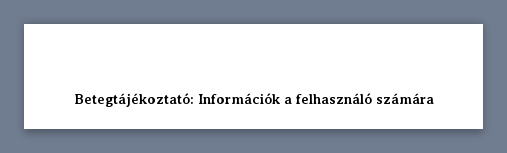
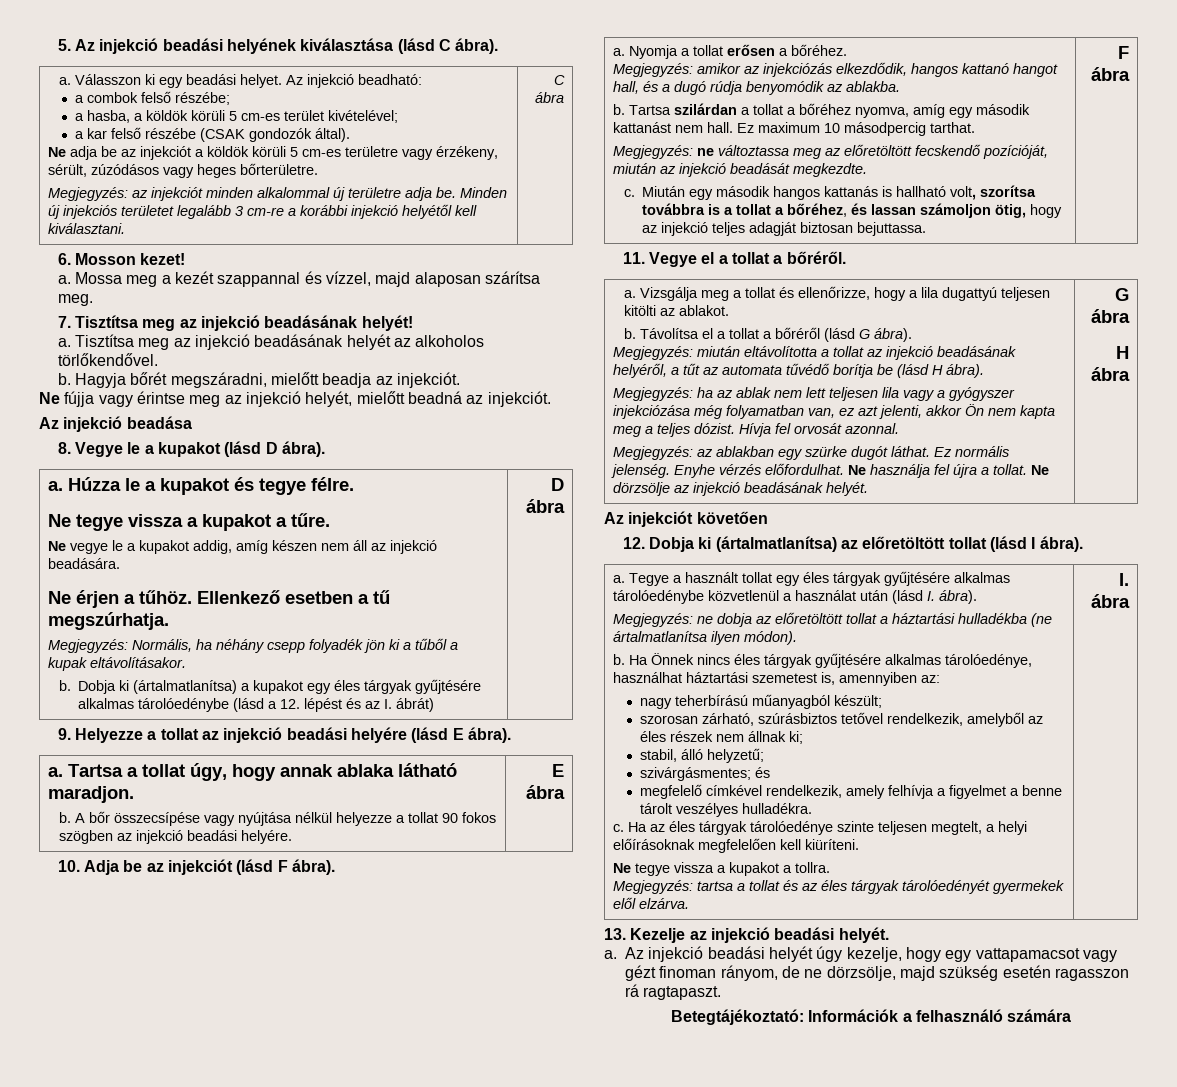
+ 5. Az injekció beadási helyének kiválasztása (lásd C ábra).
+ a. Válasszon ki egy beadási helyet. Az injekció beadható:
+ a combok felső részébe;
+ a hasba, a köldök körüli 5 cm-es terület kivételével;
+ a kar felső részébe (CSAK gondozók által).
+ Ne adja be az injekciót a köldök körüli 5 cm-es területre vagy érzékeny, sérült, zúzódásos vagy heges bőrterületre.
+ Megjegyzés: az injekciót minden alkalommal új területre adja be. Minden új injekciós területet legalább 3 cm-re a korábbi injekció helyétől kell kiválasztani. | C ábra
+ 6. Mosson kezet!
+ a. Mossa meg a kezét szappannal és vízzel, majd alaposan szárítsa meg.
+ 7. Tisztítsa meg az injekció beadásának helyét!
+ a. Tisztítsa meg az injekció beadásának helyét az alkoholos törlőkendővel.
+ b. Hagyja bőrét megszáradni, mielőtt beadja az injekciót.
+ Ne fújja vagy érintse meg az injekció helyét, mielőtt beadná az injekciót.
+ Az injekció beadása
+ 8. Vegye le a kupakot (lásd D ábra).
+ a. Húzza le a kupakot és tegye félre.
+ Ne tegye vissza a kupakot a tűre.
+ Ne vegye le a kupakot addig, amíg készen nem áll az injekció beadására.
+ Ne érjen a tűhöz. Ellenkező esetben a tű megszúrhatja.
+ Megjegyzés: Normális, ha néhány csepp folyadék jön ki a tűből a kupak eltávolításakor.
+ b. Dobja ki (ártalmatlanítsa) a kupakot egy éles tárgyak gyűjtésére alkalmas tárolóedénybe (lásd a 12. lépést és az I. ábrát) | D ábra
+ 9. Helyezze a tollat az injekció beadási helyére (lásd E ábra).
+ a. Tartsa a tollat úgy, hogy annak ablaka látható maradjon.
+ b. A bőr összecsípése vagy nyújtása nélkül helyezze a tollat 90 fokos szögben az injekció beadási helyére. | E ábra
+ 10. Adja be az injekciót (lásd F ábra).
+ a. Nyomja a tollat erősen a bőréhez.
+ Megjegyzés: amikor az injekciózás elkezdődik, hangos kattanó hangot hall, és a dugó rúdja benyomódik az ablakba.
+ b. Tartsa szilárdan a tollat a bőréhez nyomva, amíg egy második kattanást nem hall. Ez maximum 10 másodpercig tarthat.
+ Megjegyzés: ne változtassa meg az előretöltött fecskendő pozícióját, miután az injekció beadását megkezdte.
+ c. Miután egy második hangos kattanás is hallható volt, szorítsa továbbra is a tollat a bőréhez, és lassan számoljon ötig, hogy az injekció teljes adagját biztosan bejuttassa. | F ábra
+ 11. Vegye el a tollat a bőréről.
+ a. Vizsgálja meg a tollat és ellenőrizze, hogy a lila dugattyú teljesen kitölti az ablakot.
+ b. Távolítsa el a tollat a bőréről (lásd G ábra).
+ Megjegyzés: miután eltávolította a tollat az injekció beadásának helyéről, a tűt az automata tűvédő borítja be (lásd H ábra).
+ Megjegyzés: ha az ablak nem lett teljesen lila vagy a gyógyszer injekciózása még folyamatban van, ez azt jelenti, akkor Ön nem kapta meg a teljes dózist. Hívja fel orvosát azonnal.
+ Megjegyzés: az ablakban egy szürke dugót láthat. Ez normális jelenség. Enyhe vérzés előfordulhat. Ne használja fel újra a tollat. Ne dörzsölje az injekció beadásának helyét. | G ábra
+ H ábra
+ Az injekciót követően
+ 12. Dobja ki (ártalmatlanítsa) az előretöltött tollat (lásd I ábra).
+ a. Tegye a használt tollat egy éles tárgyak gyűjtésére alkalmas tárolóedénybe közvetlenül a használat után (lásd I. ábra).
+ Megjegyzés: ne dobja az előretöltött tollat a háztartási hulladékba (ne ártalmatlanítsa ilyen módon).
+ b. Ha Önnek nincs éles tárgyak gyűjtésére alkalmas tárolóedénye, használhat háztartási szemetest is, amennyiben az:
+ nagy teherbírású műanyagból készült;
+ szorosan zárható, szúrásbiztos tetővel rendelkezik, amelyből az éles részek nem állnak ki;
+ stabil, álló helyzetű;
+ szivárgásmentes; és
+ megfelelő címkével rendelkezik, amely felhívja a figyelmet a benne tárolt veszélyes hulladékra.
+ c. Ha az éles tárgyak tárolóedénye szinte teljesen megtelt, a helyi előírásoknak megfelelően kell kiüríteni.
+ Ne tegye vissza a kupakot a tollra.
+ Megjegyzés: tartsa a tollat és az éles tárgyak tárolóedényét gyermekek elől elzárva. | I. ábra
+ 13. Kezelje az injekció beadási helyét.
+ a. Az injekció beadási helyét úgy kezelje, hogy egy vattapamacsot vagy gézt finoman rányom, de ne dörzsölje, majd szükség esetén ragasszon rá ragtapaszt.

